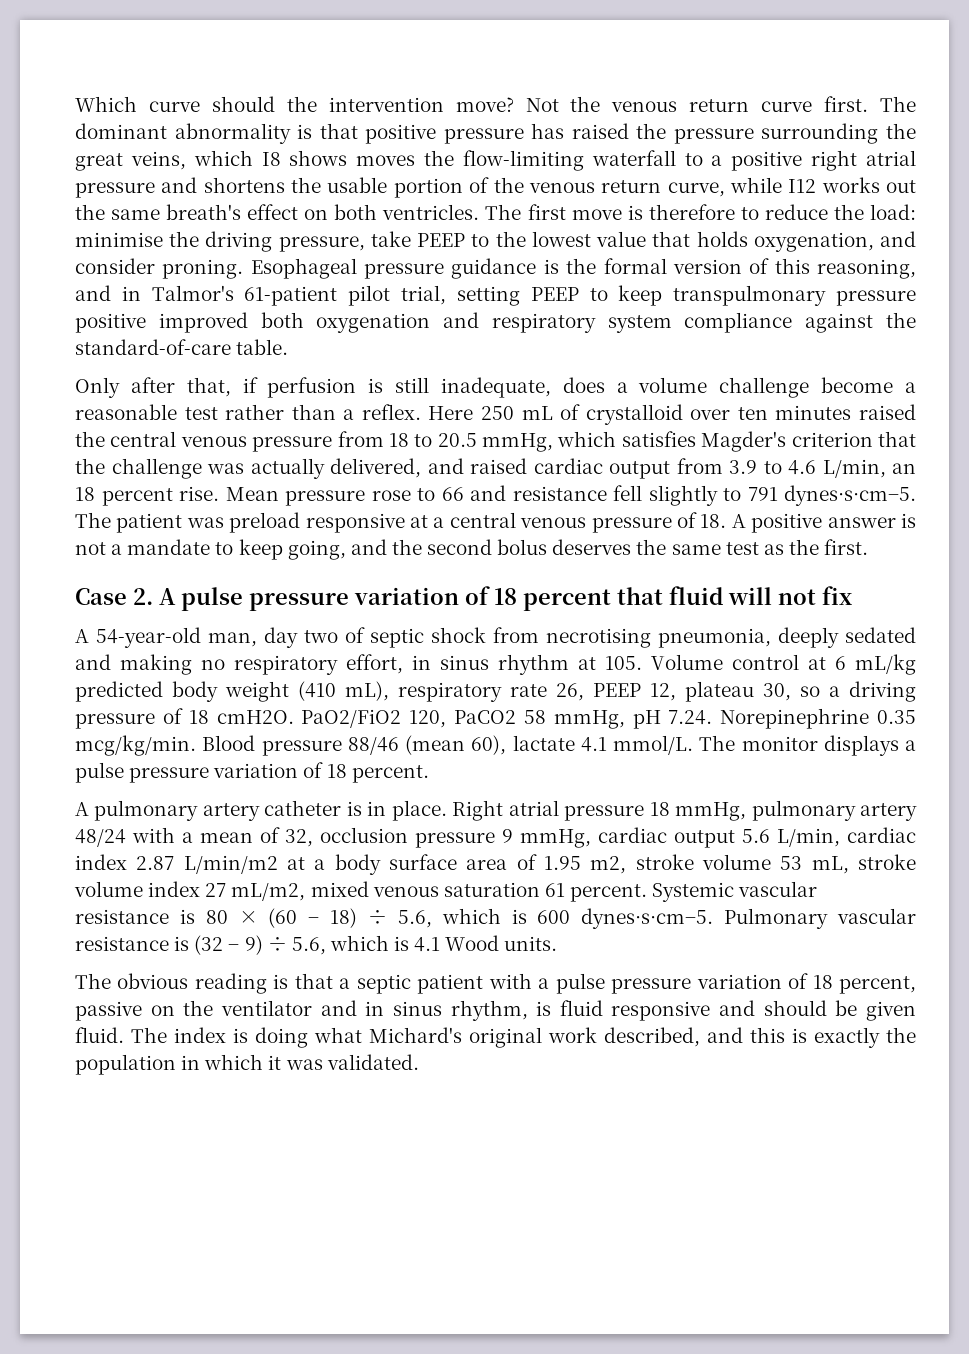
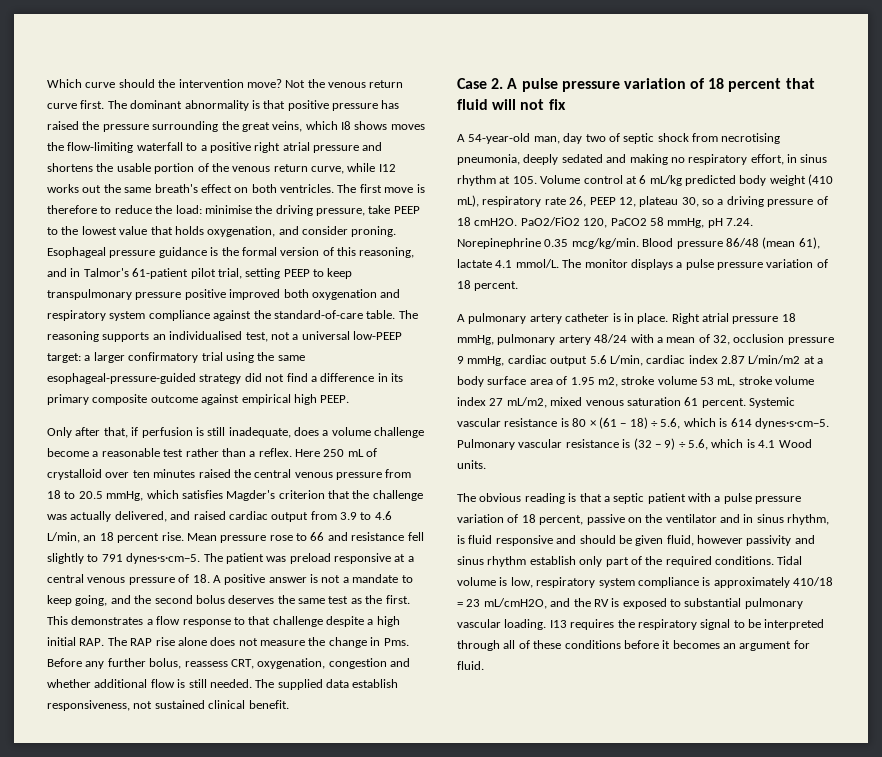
+ The reasoning supports an individualised test, not a universal low-PEEP target: a larger confirmatory trial using the same esophageal-pressure-guided strategy did not find a difference in its primary composite outcome against empirical high PEEP.
+ This demonstrates a flow response to that challenge despite a high initial RAP. The RAP rise alone does not measure the change in Pms. Before any further bolus, reassess CRT, oxygenation, congestion and whether additional flow is still needed. The supplied data establish responsiveness, not sustained clinical benefit.
- Blood pressure 88/46 (mean 60), lactate 4.1 mmol/L.
+ Blood pressure 86/48 (mean 61), lactate 4.1 mmol/L.
- Systemic vascular resistance is 80 × (60 − 18) ÷ 5.6, which is 600 dynes·s·cm−5.
+ Systemic vascular resistance is 80 × (61 − 18) ÷ 5.6, which is 614 dynes·s·cm−5.
- The obvious reading is that a septic patient with a pulse pressure variation of 18 percent, passive on the ventilator and in sinus rhythm, is fluid responsive and should be given fluid. The index is doing what Michard's original work described, and this is exactly the population in which it was validated.
+ The obvious reading is that a septic patient with a pulse pressure variation of 18 percent, passive on the ventilator and in sinus rhythm, is fluid responsive and should be given fluid, however passivity and sinus rhythm establish only part of the required conditions. Tidal volume is low, respiratory system compliance is approximately 410/18 = 23 mL/cmH2O, and the RV is exposed to substantial pulmonary vascular loading. I13 requires the respiratory signal to be interpreted through all of these conditions before it becomes an argument for fluid.

